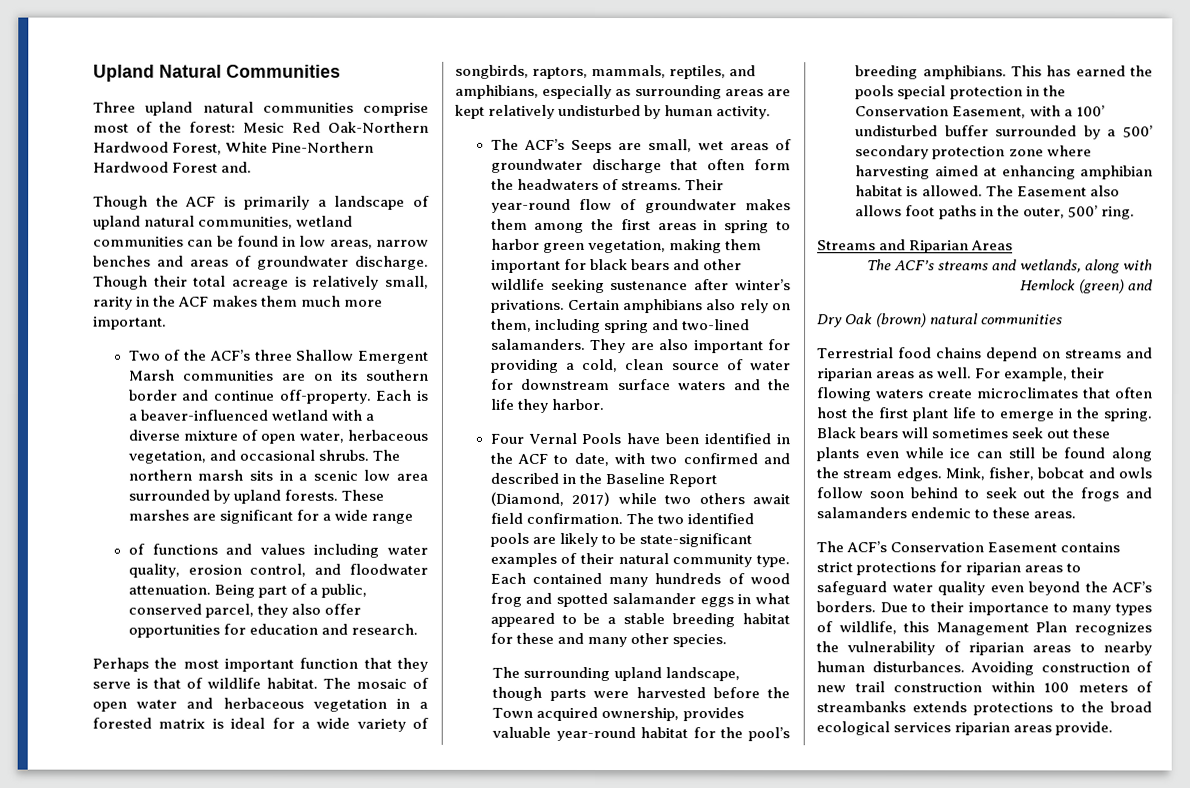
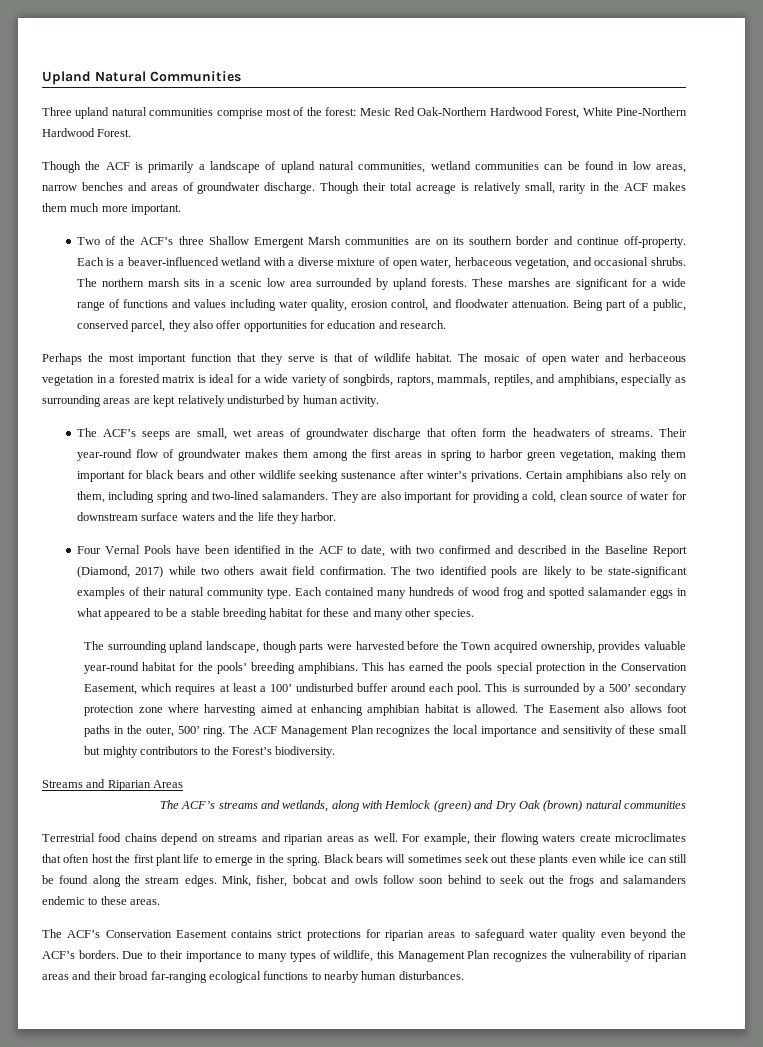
- Three upland natural communities comprise most of the forest: Mesic Red Oak-Northern Hardwood Forest, White Pine-Northern Hardwood Forest and.
+ Three upland natural communities comprise most of the forest: Mesic Red Oak-Northern Hardwood Forest, White Pine-Northern Hardwood Forest.
- These marshes are significant for a wide range
- of functions and values including water quality, erosion control, and floodwater attenuation.
+ These marshes are significant for a wide range of functions and values including water quality, erosion control, and floodwater attenuation.
- The ACF’s Seeps are small, wet areas of groundwater discharge that often form the headwaters of streams.
+ The ACF’s seeps are small, wet areas of groundwater discharge that often form the headwaters of streams.
- The surrounding upland landscape, though parts were harvested before the Town acquired ownership, provides valuable year-round habitat for the pool’s breeding amphibians.
+ The surrounding upland landscape, though parts were harvested before the Town acquired ownership, provides valuable year-round habitat for the pools’ breeding amphibians.
- This has earned the pools special protection in the Conservation Easement, with a 100’ undisturbed buffer surrounded by a 500’ secondary protection zone where harvesting aimed at enhancing amphibian habitat is allowed.
+ This has earned the pools special protection in the Conservation Easement, which requires at least a 100’ undisturbed buffer around each pool. This is surrounded by a 500’ secondary protection zone where harvesting aimed at enhancing amphibian habitat is allowed.
+ The ACF Management Plan recognizes the local importance and sensitivity of these small but mighty contributors to the Forest’s biodiversity.
- The ACF’s streams and wetlands, along with Hemlock (green) and
- Dry Oak (brown) natural communities
+ The ACF’s streams and wetlands, along with Hemlock (green) and Dry Oak (brown) natural communities
- Due to their importance to many types of wildlife, this Management Plan recognizes the vulnerability of riparian areas to nearby human disturbances. Avoiding construction of new trail construction within 100 meters of streambanks extends protections to the broad ecological services riparian areas provide.
+ Due to their importance to many types of wildlife, this Management Plan recognizes the vulnerability of riparian areas and their broad far-ranging ecological functions to nearby human disturbances.

